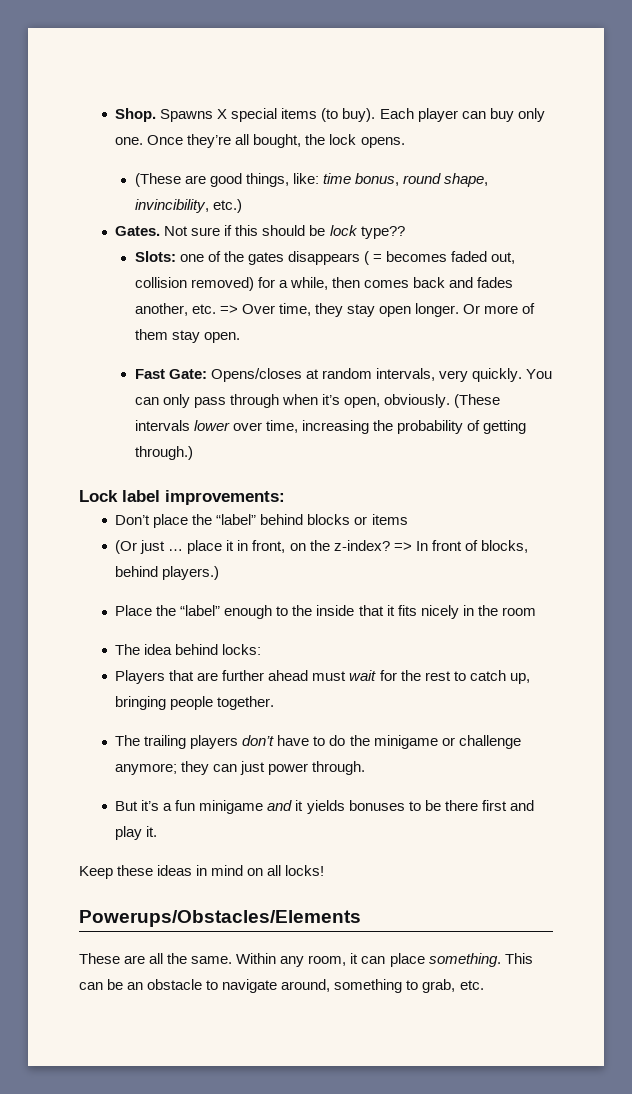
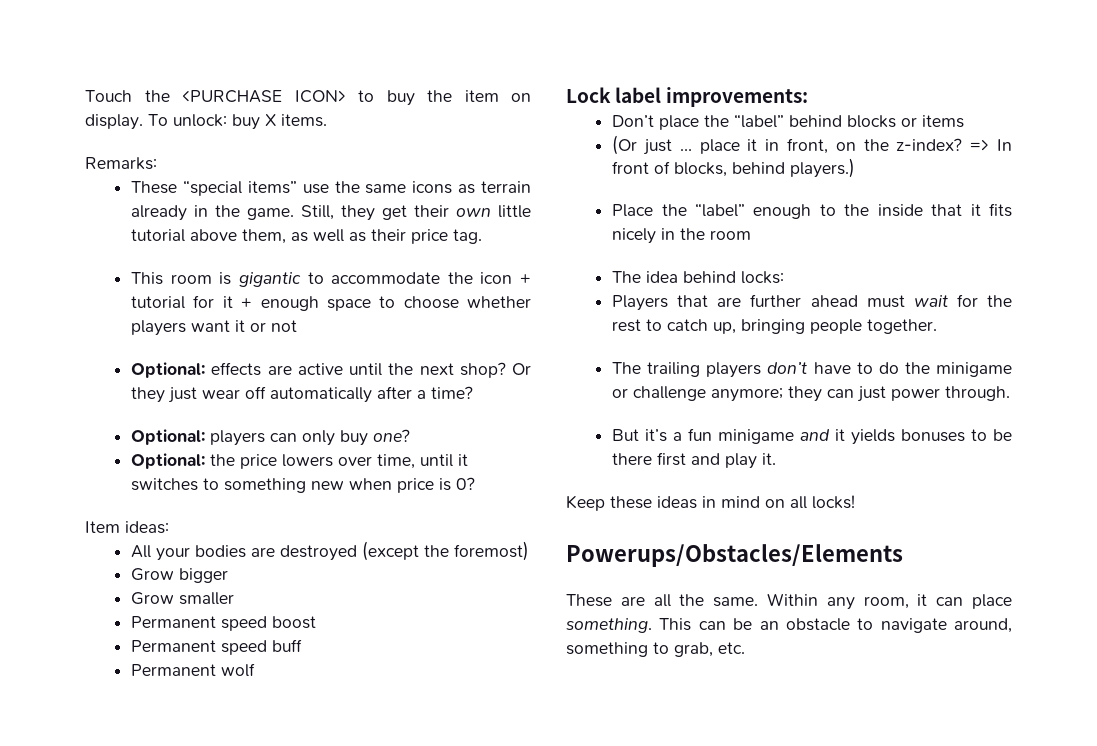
- Shop. Spawns X special items (to buy). Each player can buy only one. Once they’re all bought, the lock opens.
- (These are good things, like: time bonus, round shape, invincibility, etc.)
- Gates. Not sure if this should be lock type??
- Slots: one of the gates disappears ( = becomes faded out, collision removed) for a while, then comes back and fades another, etc. => Over time, they stay open longer. Or more of them stay open.
- Fast Gate: Opens/closes at random intervals, very quickly. You can only pass through when it’s open, obviously. (These intervals lower over time, increasing the probability of getting through.)
+ Touch the <PURCHASE ICON> to buy the item on display. To unlock: buy X items.
+ Remarks:
+ These “special items” use the same icons as terrain already in the game. Still, they get their own little tutorial above them, as well as their price tag.
+ This room is gigantic to accommodate the icon + tutorial for it + enough space to choose whether players want it or not
+ Optional: effects are active until the next shop? Or they just wear off automatically after a time?
+ Optional: players can only buy one?
+ Optional: the price lowers over time, until it switches to something new when price is 0?
+ Item ideas:
+ All your bodies are destroyed (except the foremost)
+ Grow bigger
+ Grow smaller
+ Permanent speed boost
+ Permanent speed buff
+ Permanent wolf

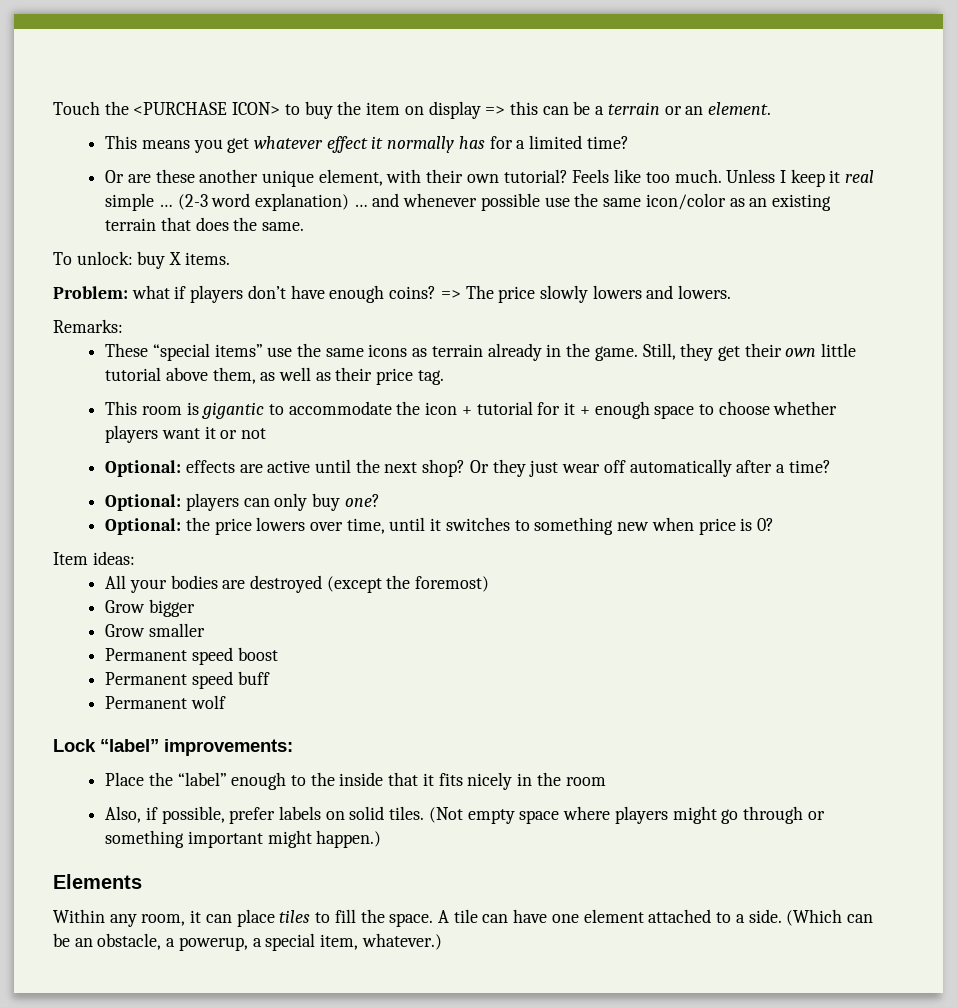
- Touch the <PURCHASE ICON> to buy the item on display. To unlock: buy X items.
+ Touch the <PURCHASE ICON> to buy the item on display => this can be a terrain or an element.
+ This means you get whatever effect it normally has for a limited time?
+ Or are these another unique element, with their own tutorial? Feels like too much. Unless I keep it real simple … (2-3 word explanation) … and whenever possible use the same icon/color as an existing terrain that does the same.
+ To unlock: buy X items.
+ Problem: what if players don’t have enough coins? => The price slowly lowers and lowers.
- Lock label improvements:
+ Lock “label” improvements:
- Don’t place the “label” behind blocks or items
- (Or just … place it in front, on the z-index? => In front of blocks, behind players.)
- The idea behind locks:
- Players that are further ahead must wait for the rest to catch up, bringing people together.
- The trailing players don’t have to do the minigame or challenge anymore; they can just power through.
- But it’s a fun minigame and it yields bonuses to be there first and play it.
- Keep these ideas in mind on all locks!
- Powerups/Obstacles/Elements
- These are all the same. Within any room, it can place something. This can be an obstacle to navigate around, something to grab, etc.
+ Also, if possible, prefer labels on solid tiles. (Not empty space where players might go through or something important might happen.)
+ Elements
+ Within any room, it can place tiles to fill the space. A tile can have one element attached to a side. (Which can be an obstacle, a powerup, a special item, whatever.)

